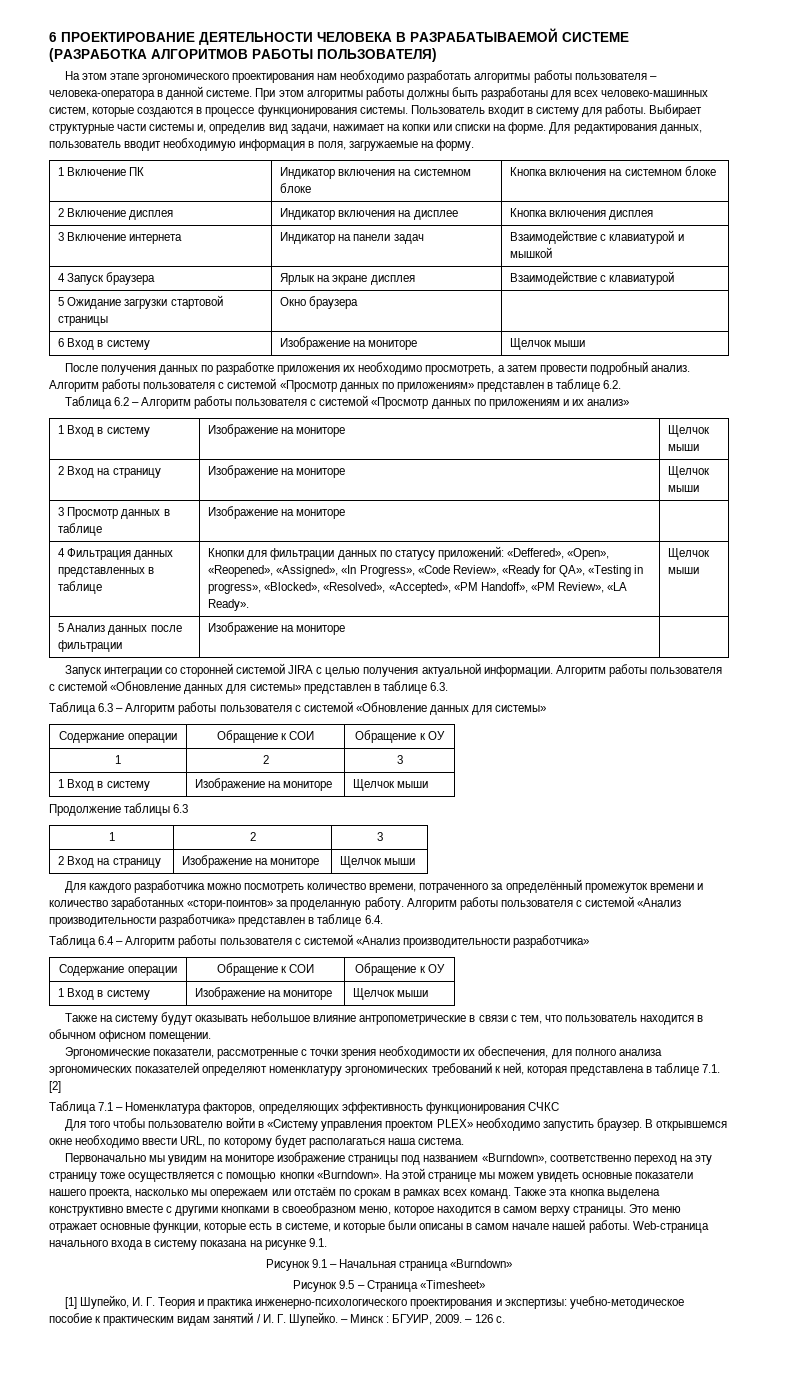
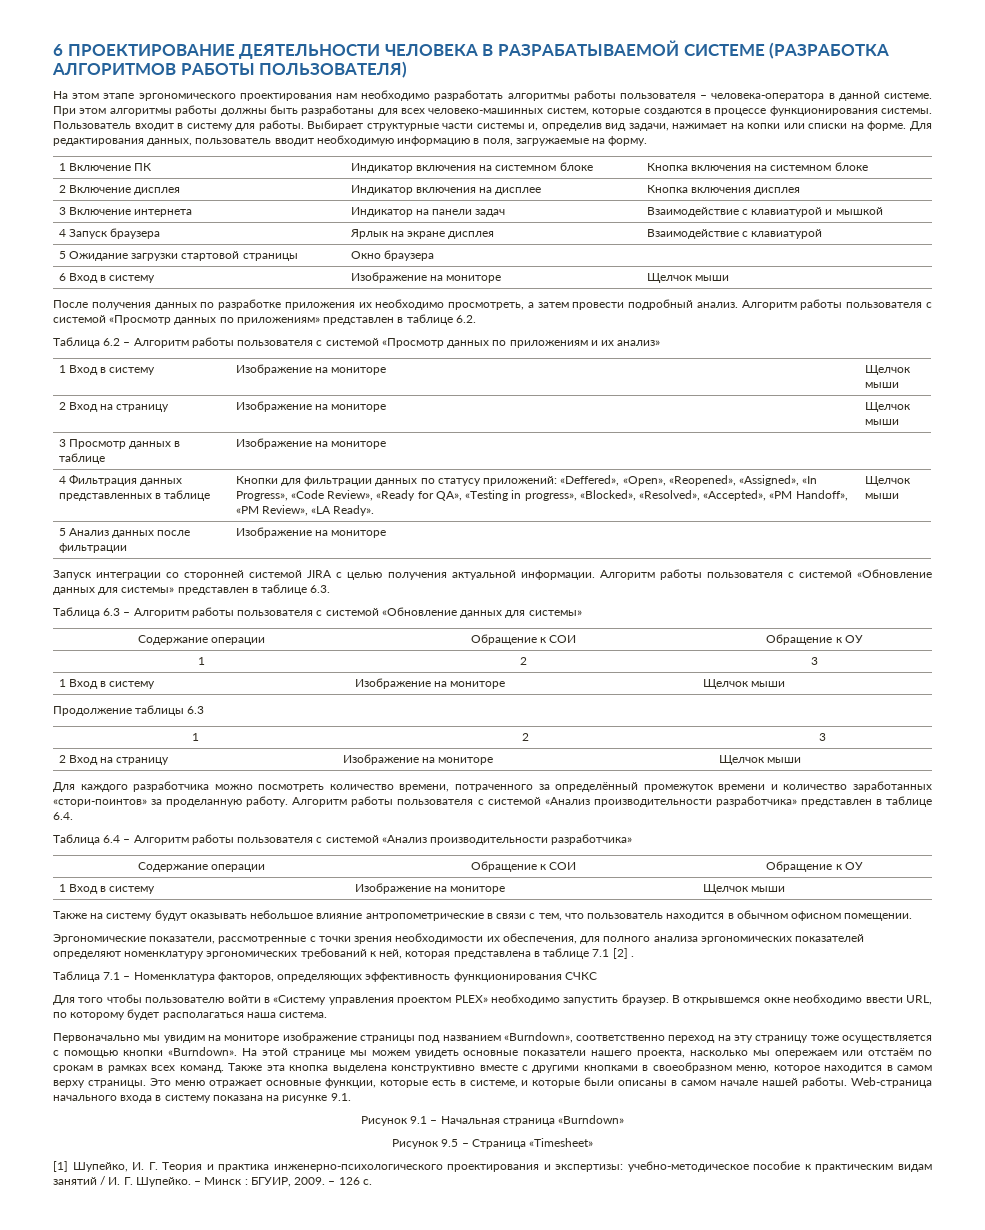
- Для редактирования данных, пользователь вводит необходимую информация в поля, загружаемые на форму.
+ Для редактирования данных, пользователь вводит необходимую информацию в поля, загружаемые на форму.
- Эргономические показатели, рассмотренные с точки зрения необходимости их обеспечения, для полного анализа эргономических показателей определяют номенклатуру эргономических требований к ней, которая представлена в таблице 7.1. [2]
+ Эргономические показатели, рассмотренные с точки зрения необходимости их обеспечения, для полного анализа эргономических показателей определяют номенклатуру эргономических требований к ней, которая представлена в таблице 7.1 [2] .

